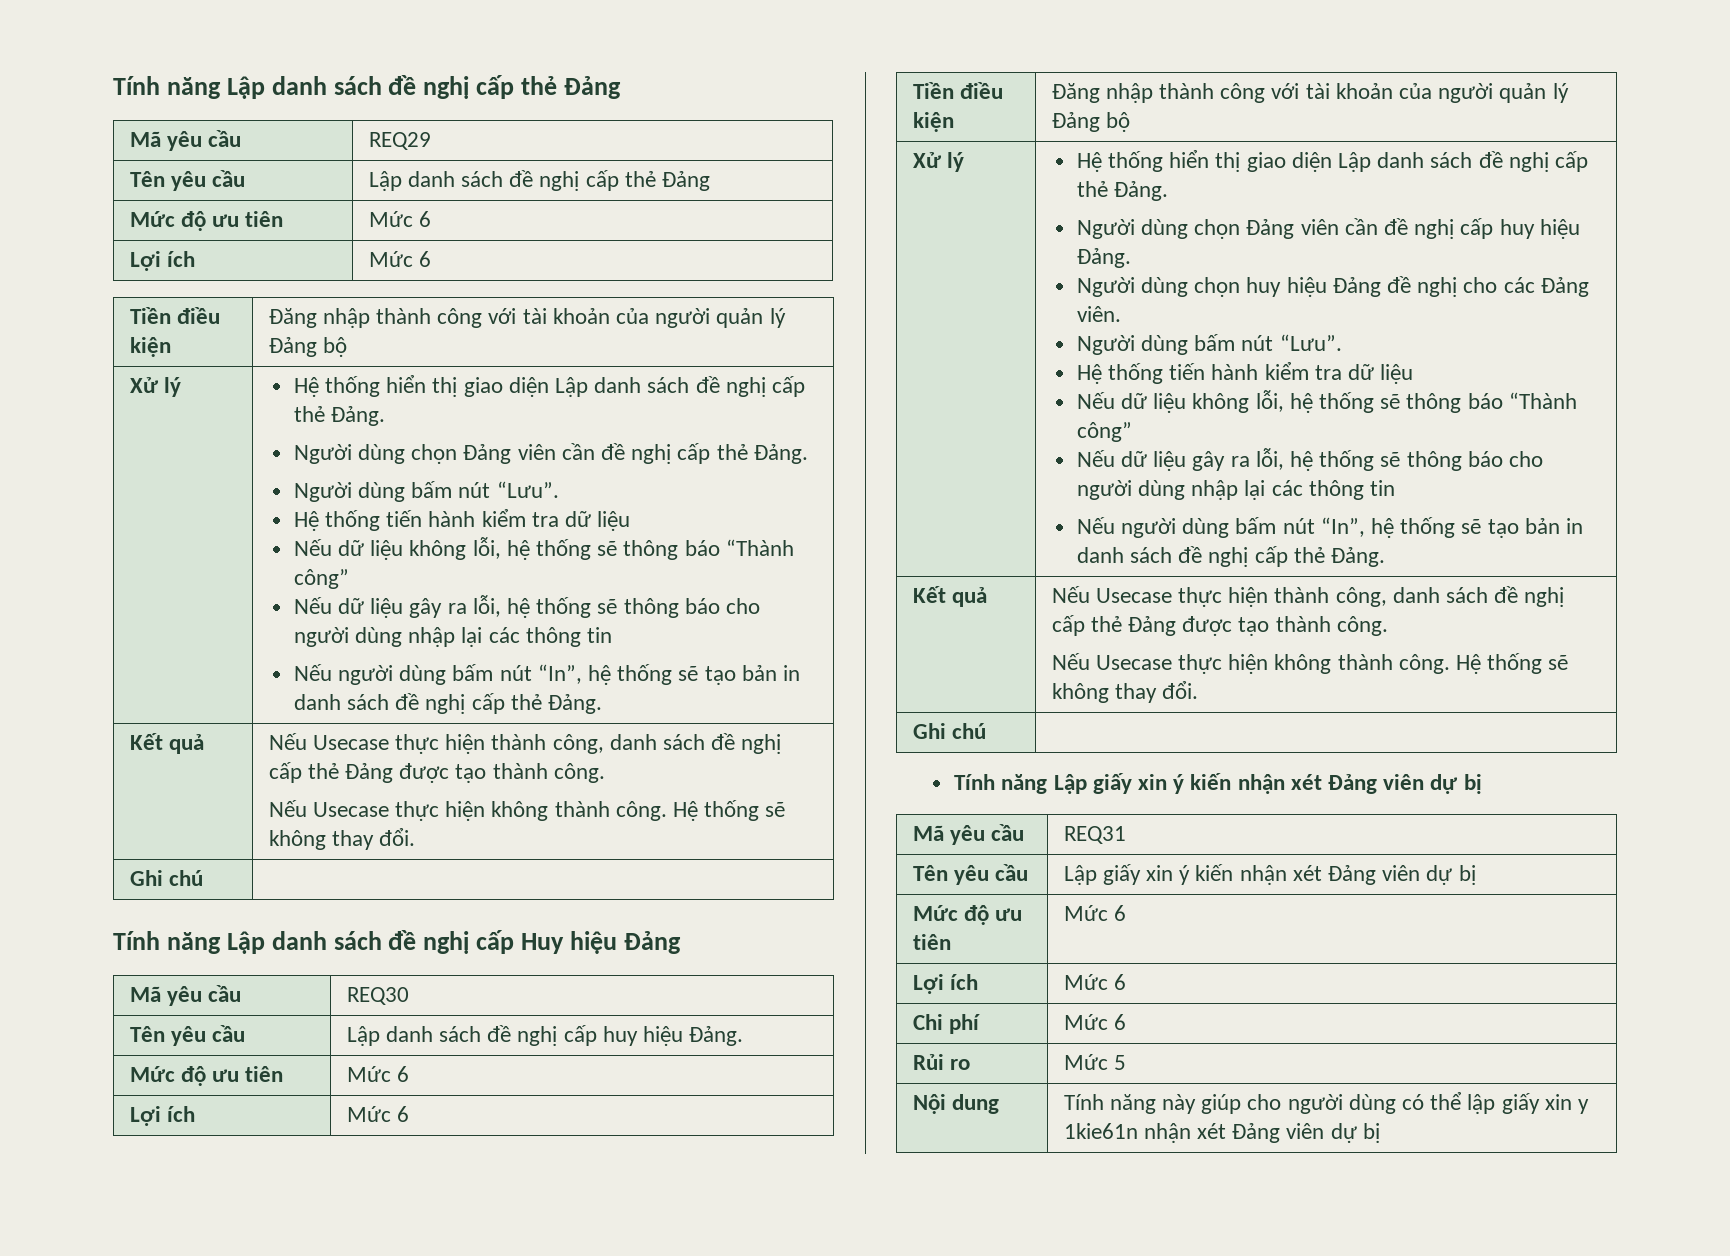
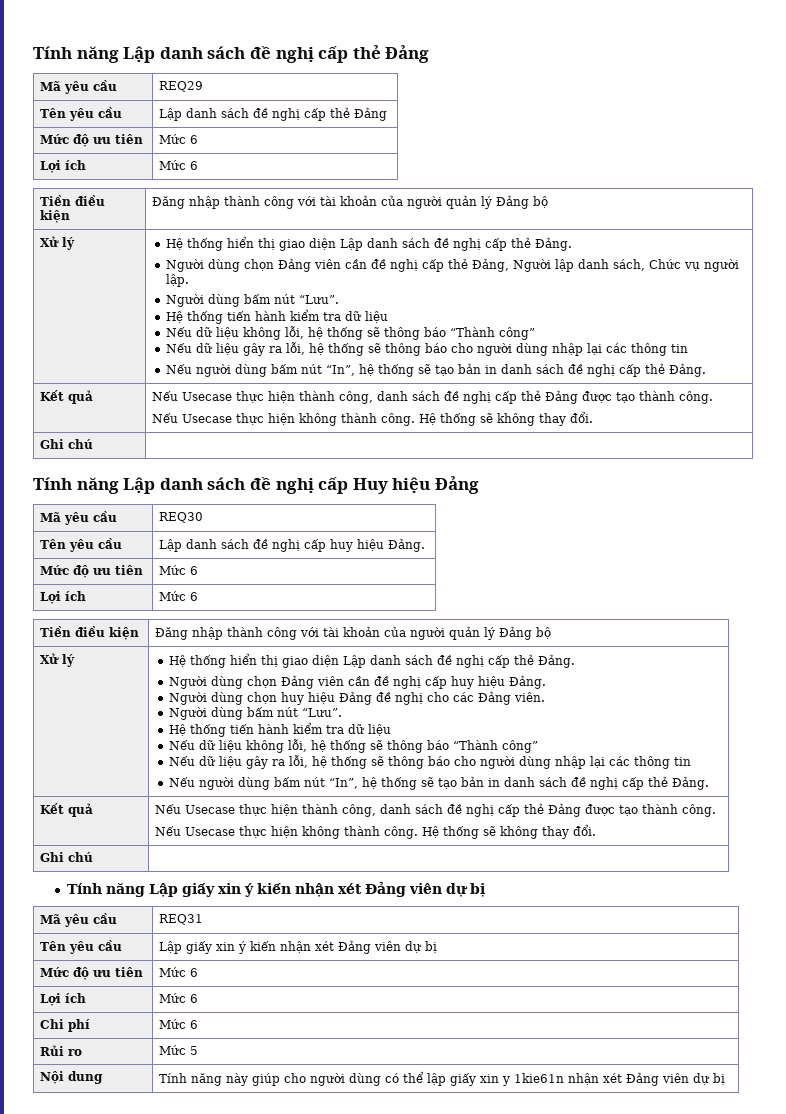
- Người dùng chọn Đảng viên cần đề nghị cấp thẻ Đảng.
+ Người dùng chọn Đảng viên cần đề nghị cấp thẻ Đảng, Người lập danh sách, Chức vụ người lập.

